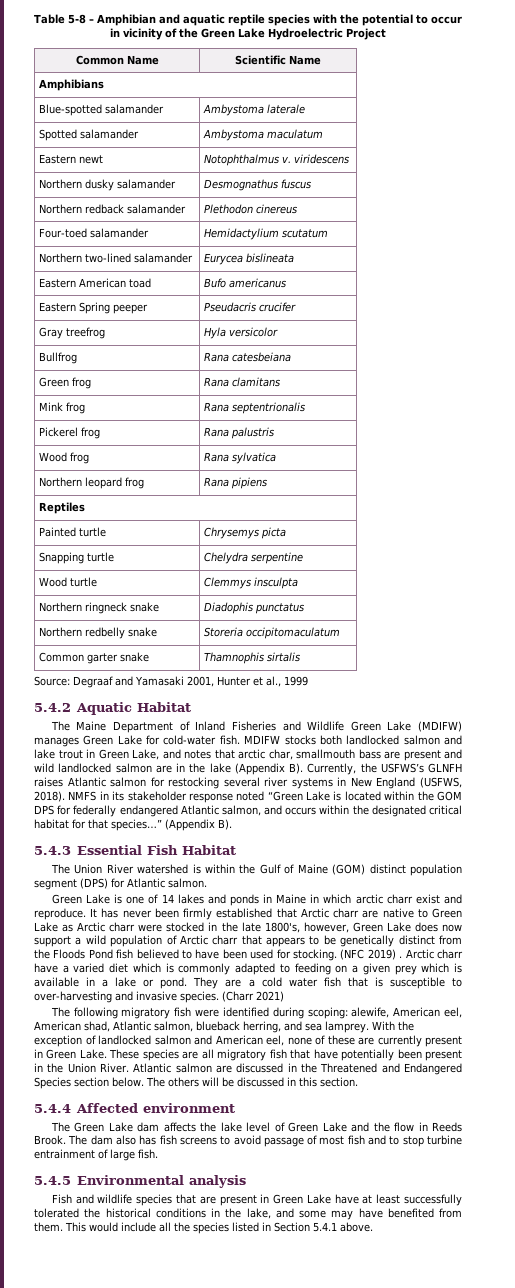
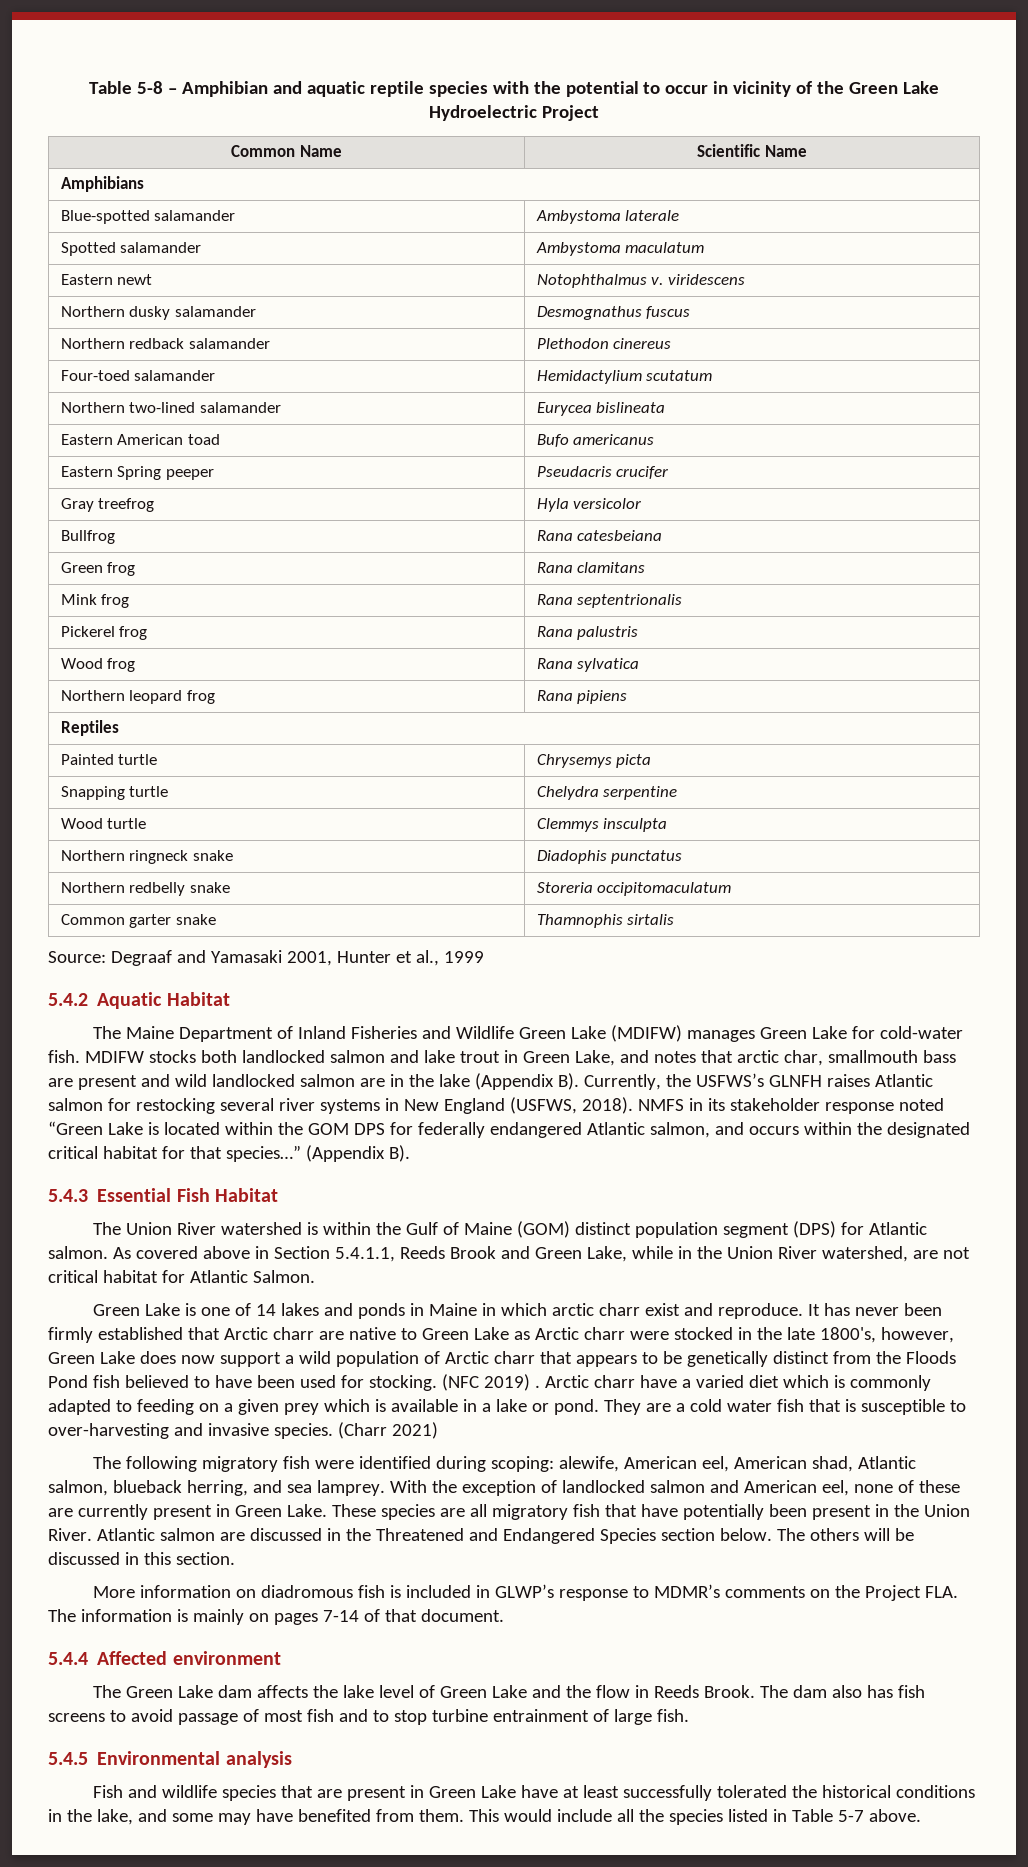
+ As covered above in Section 5.4.1.1, Reeds Brook and Green Lake, while in the Union River watershed, are not critical habitat for Atlantic Salmon.
+ More information on diadromous fish is included in GLWP’s response to MDMR’s comments on the Project FLA. The information is mainly on pages 7-14 of that document.
- This would include all the species listed in Section 5.4.1 above.
+ This would include all the species listed in Table 5-7 above.

